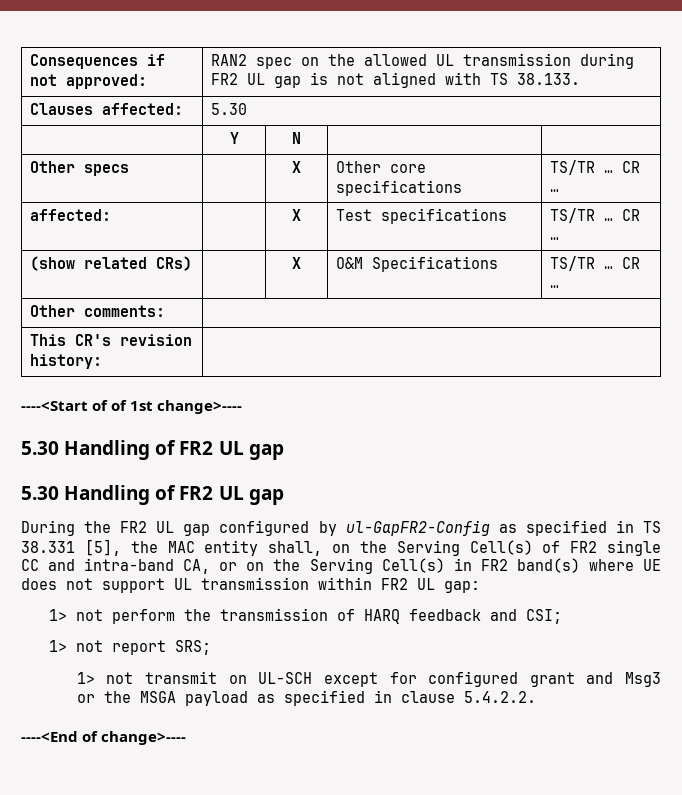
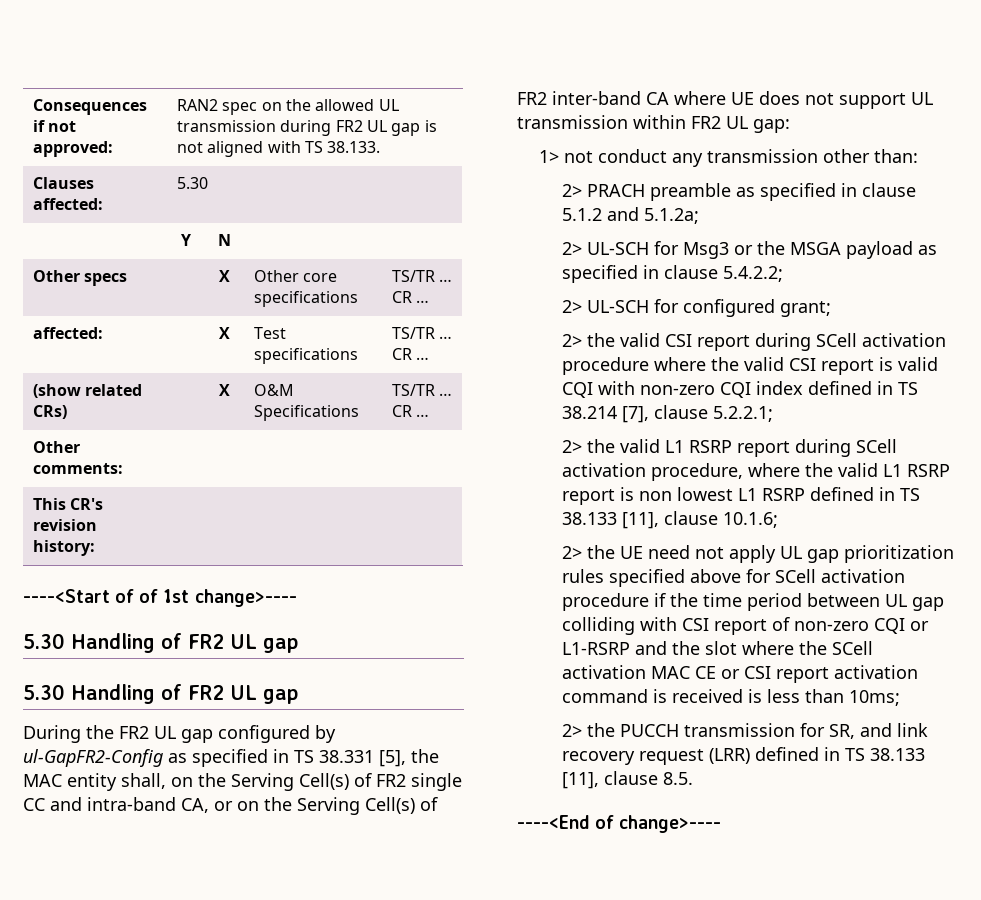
- During the FR2 UL gap configured by ul-GapFR2-Config as specified in TS 38.331 [5], the MAC entity shall, on the Serving Cell(s) of FR2 single CC and intra-band CA, or on the Serving Cell(s) in FR2 band(s) where UE does not support UL transmission within FR2 UL gap:
+ During the FR2 UL gap configured by ul-GapFR2-Config as specified in TS 38.331 [5], the MAC entity shall, on the Serving Cell(s) of FR2 single CC and intra-band CA, or on the Serving Cell(s) of FR2 inter-band CA where UE does not support UL transmission within FR2 UL gap:
- 1> not perform the transmission of HARQ feedback and CSI;
- 1> not report SRS;
- 1> not transmit on UL-SCH except for configured grant and Msg3 or the MSGA payload as specified in clause 5.4.2.2.
+ 1> not conduct any transmission other than:
+ 2> PRACH preamble as specified in clause 5.1.2 and 5.1.2a;
+ 2> UL-SCH for Msg3 or the MSGA payload as specified in clause 5.4.2.2;
+ 2> UL-SCH for configured grant;
+ 2> the valid CSI report during SCell activation procedure where the valid CSI report is valid CQI with non-zero CQI index defined in TS 38.214 [7], clause 5.2.2.1;
+ 2> the valid L1 RSRP report during SCell activation procedure, where the valid L1 RSRP report is non lowest L1 RSRP defined in TS 38.133 [11], clause 10.1.6;
+ 2> the UE need not apply UL gap prioritization rules specified above for SCell activation procedure if the time period between UL gap colliding with CSI report of non-zero CQI or L1-RSRP and the slot where the SCell activation MAC CE or CSI report activation command is received is less than 10ms;
+ 2> the PUCCH transmission for SR, and link recovery request (LRR) defined in TS 38.133 [11], clause 8.5.

